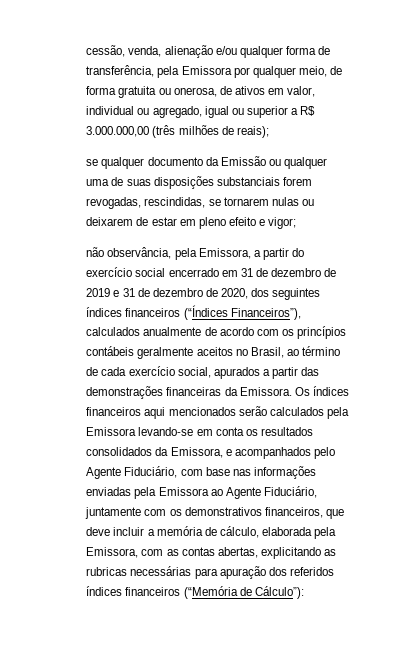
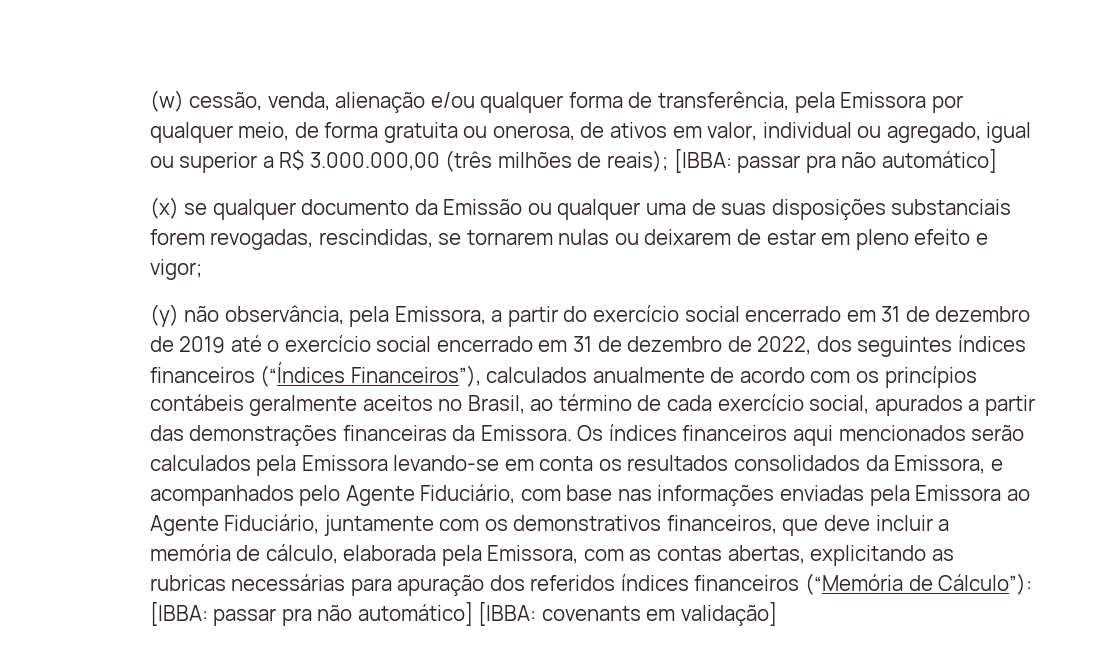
- cessão, venda, alienação e/ou qualquer forma de transferência, pela Emissora por qualquer meio, de forma gratuita ou onerosa, de ativos em valor, individual ou agregado, igual ou superior a R$ 3.000.000,00 (três milhões de reais);
- se qualquer documento da Emissão ou qualquer uma de suas disposições substanciais forem revogadas, rescindidas, se tornarem nulas ou deixarem de estar em pleno efeito e vigor;
+ (w) cessão, venda, alienação e/ou qualquer forma de transferência, pela Emissora por qualquer meio, de forma gratuita ou onerosa, de ativos em valor, individual ou agregado, igual ou superior a R$ 3.000.000,00 (três milhões de reais); [IBBA: passar pra não automático]
+ (x) se qualquer documento da Emissão ou qualquer uma de suas disposições substanciais forem revogadas, rescindidas, se tornarem nulas ou deixarem de estar em pleno efeito e vigor;
- não observância, pela Emissora, a partir do exercício social encerrado em 31 de dezembro de 2019 e 31 de dezembro de 2020, dos seguintes índices financeiros (“Índices Financeiros”), calculados anualmente de acordo com os princípios contábeis geralmente aceitos no Brasil, ao término de cada exercício social, apurados a partir das demonstrações financeiras da Emissora.
+ (y) não observância, pela Emissora, a partir do exercício social encerrado em 31 de dezembro de 2019 até o exercício social encerrado em 31 de dezembro de 2022, dos seguintes índices financeiros (“Índices Financeiros”), calculados anualmente de acordo com os princípios contábeis geralmente aceitos no Brasil, ao término de cada exercício social, apurados a partir das demonstrações financeiras da Emissora.
+ [IBBA: passar pra não automático] [IBBA: covenants em validação]

